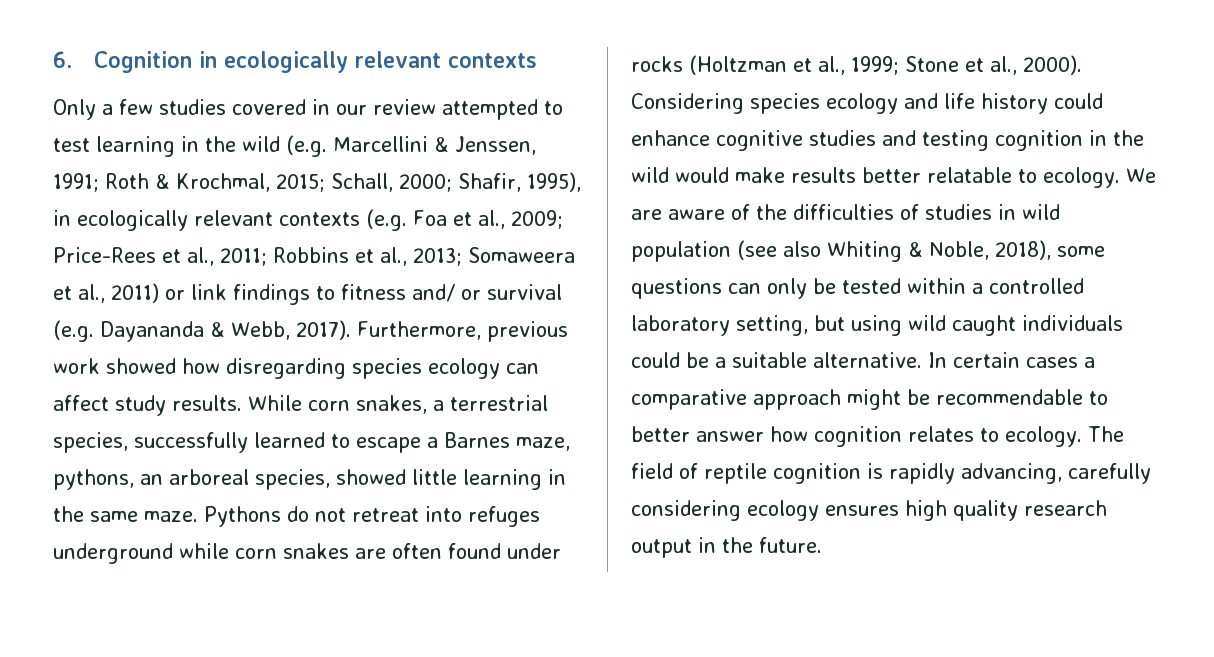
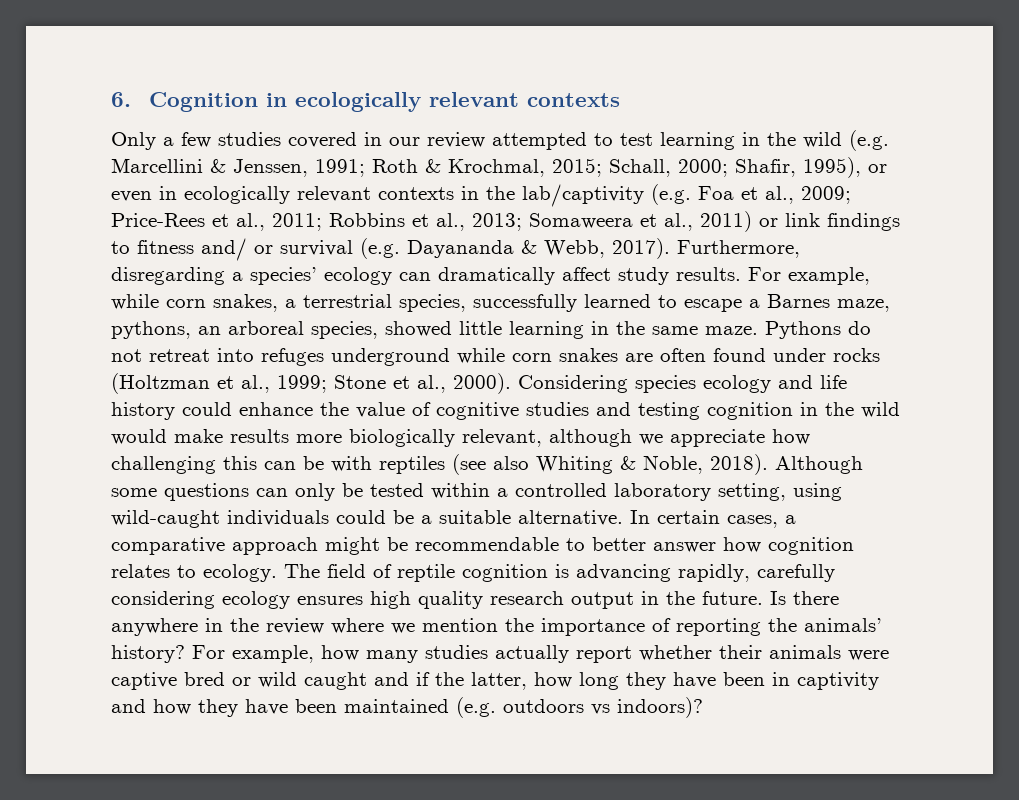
- Only a few studies covered in our review attempted to test learning in the wild (e.g. Marcellini & Jenssen, 1991; Roth & Krochmal, 2015; Schall, 2000; Shafir, 1995), in ecologically relevant contexts (e.g. Foa et al., 2009; Price-Rees et al., 2011; Robbins et al., 2013; Somaweera et al., 2011) or link findings to fitness and/ or survival (e.g. Dayananda & Webb, 2017).
+ Only a few studies covered in our review attempted to test learning in the wild (e.g. Marcellini & Jenssen, 1991; Roth & Krochmal, 2015; Schall, 2000; Shafir, 1995), or even in ecologically relevant contexts in the lab/captivity (e.g. Foa et al., 2009; Price-Rees et al., 2011; Robbins et al., 2013; Somaweera et al., 2011) or link findings to fitness and/ or survival (e.g. Dayananda & Webb, 2017).
- Furthermore, previous work showed how disregarding species ecology can affect study results.
+ Furthermore, disregarding a species’ ecology can dramatically affect study results.
- While corn snakes, a terrestrial species, successfully learned to escape a Barnes maze, pythons, an arboreal species, showed little learning in the same maze.
+ For example, while corn snakes, a terrestrial species, successfully learned to escape a Barnes maze, pythons, an arboreal species, showed little learning in the same maze.
- Considering species ecology and life history could enhance cognitive studies and testing cognition in the wild would make results better relatable to ecology. We are aware of the difficulties of studies in wild population (see also Whiting & Noble, 2018), some questions can only be tested within a controlled laboratory setting, but using wild caught individuals could be a suitable alternative.
+ Considering species ecology and life history could enhance the value of cognitive studies and testing cognition in the wild would make results more biologically relevant, although we appreciate how challenging this can be with reptiles (see also Whiting & Noble, 2018). Although some questions can only be tested within a controlled laboratory setting, using wild-caught individuals could be a suitable alternative.
- In certain cases a comparative approach might be recommendable to better answer how cognition relates to ecology.
+ In certain cases, a comparative approach might be recommendable to better answer how cognition relates to ecology.
- The field of reptile cognition is rapidly advancing, carefully considering ecology ensures high quality research output in the future.
+ The field of reptile cognition is advancing rapidly, carefully considering ecology ensures high quality research output in the future.
+ Is there anywhere in the review where we mention the importance of reporting the animals’ history? For example, how many studies actually report whether their animals were captive bred or wild caught and if the latter, how long they have been in captivity and how they have been maintained (e.g. outdoors vs indoors)?

